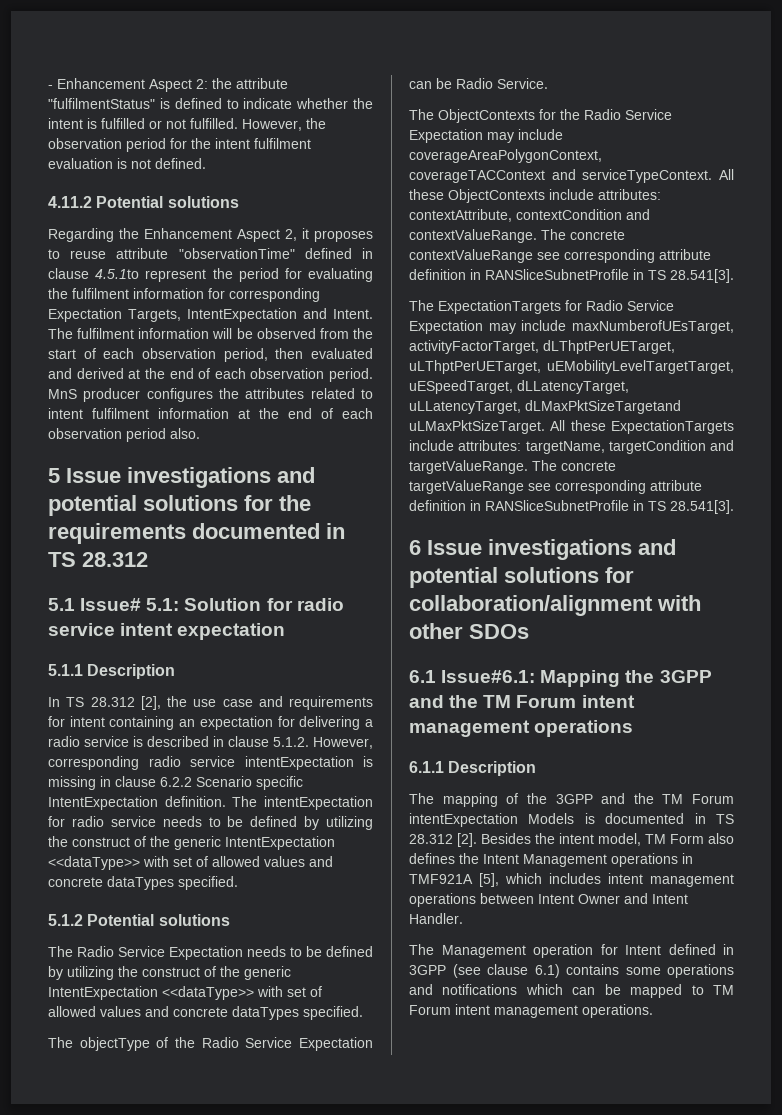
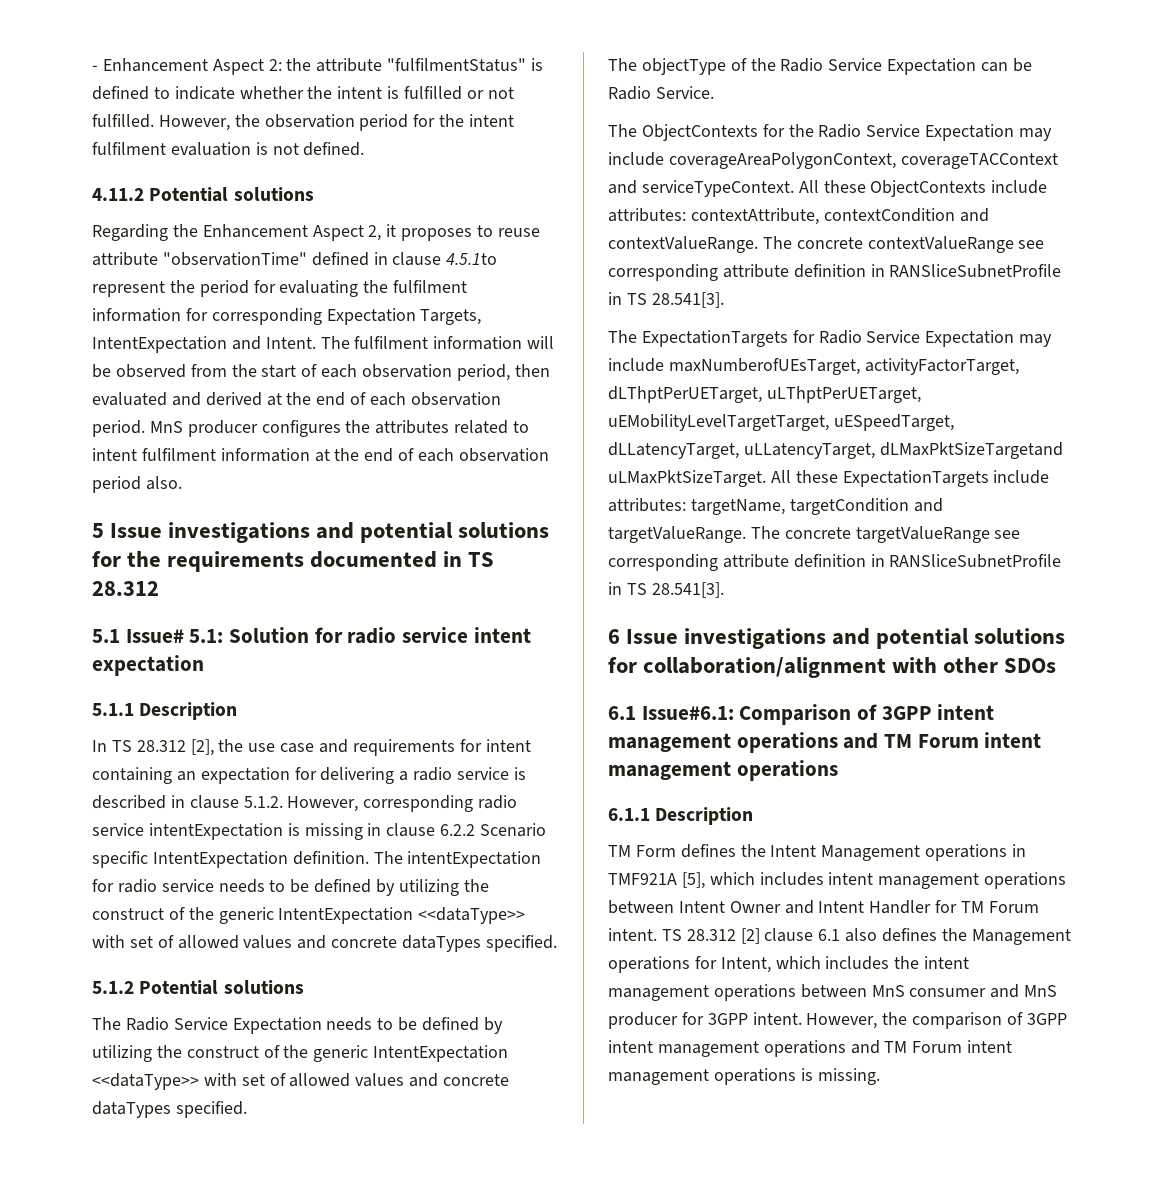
- 6.1 Issue#6.1: Mapping the 3GPP and the TM Forum intent management operations
+ 6.1 Issue#6.1: Comparison of 3GPP intent management operations and TM Forum intent management operations
- The mapping of the 3GPP and the TM Forum intentExpectation Models is documented in TS 28.312 [2]. Besides the intent model, TM Form also defines the Intent Management operations in TMF921A [5], which includes intent management operations between Intent Owner and Intent Handler.
- The Management operation for Intent defined in 3GPP (see clause 6.1) contains some operations and notifications which can be mapped to TM Forum intent management operations.
+ TM Form defines the Intent Management operations in TMF921A [5], which includes intent management operations between Intent Owner and Intent Handler for TM Forum intent. TS 28.312 [2] clause 6.1 also defines the Management operations for Intent, which includes the intent management operations between MnS consumer and MnS producer for 3GPP intent. However, the comparison of 3GPP intent management operations and TM Forum intent management operations is missing.

